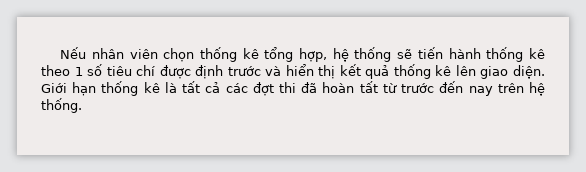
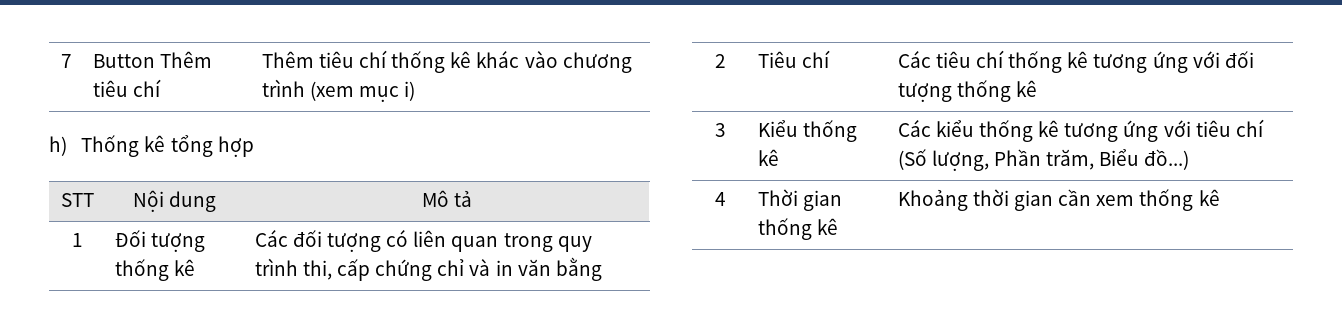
- Nếu nhân viên chọn thống kê tổng hợp, hệ thống sẽ tiến hành thống kê theo 1 số tiêu chí được định trước và hiển thị kết quả thống kê lên giao diện. Giới hạn thống kê là tất cả các đợt thi đã hoàn tất từ trước đến nay trên hệ thống.
+ 7 | Button Thêm tiêu chí | Thêm tiêu chí thống kê khác vào chương trình (xem mục i)
+ h) Thống kê tổng hợp
+ STT | Nội dung | Mô tả
+ 1 | Đối tượng thống kê | Các đối tượng có liên quan trong quy trình thi, cấp chứng chỉ và in văn bằng
+ 2 | Tiêu chí | Các tiêu chí thống kê tương ứng với đối tượng thống kê
+ 3 | Kiểu thống kê | Các kiểu thống kê tương ứng với tiêu chí (Số lượng, Phần trăm, Biểu đồ...)
+ 4 | Thời gian thống kê | Khoảng thời gian cần xem thống kê

